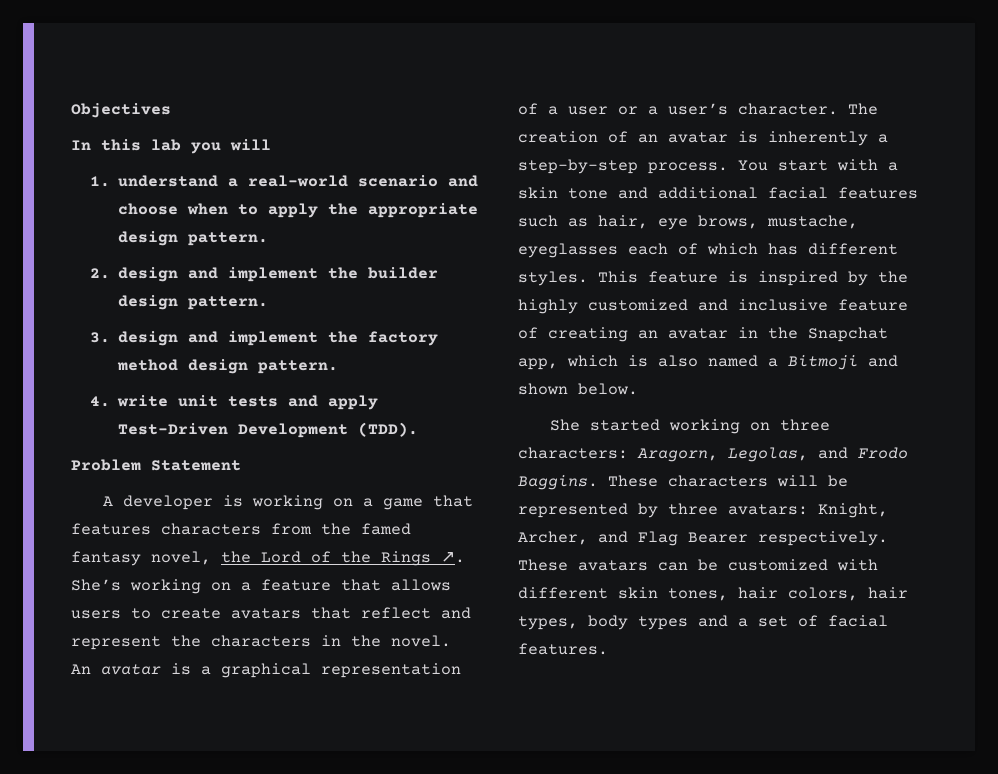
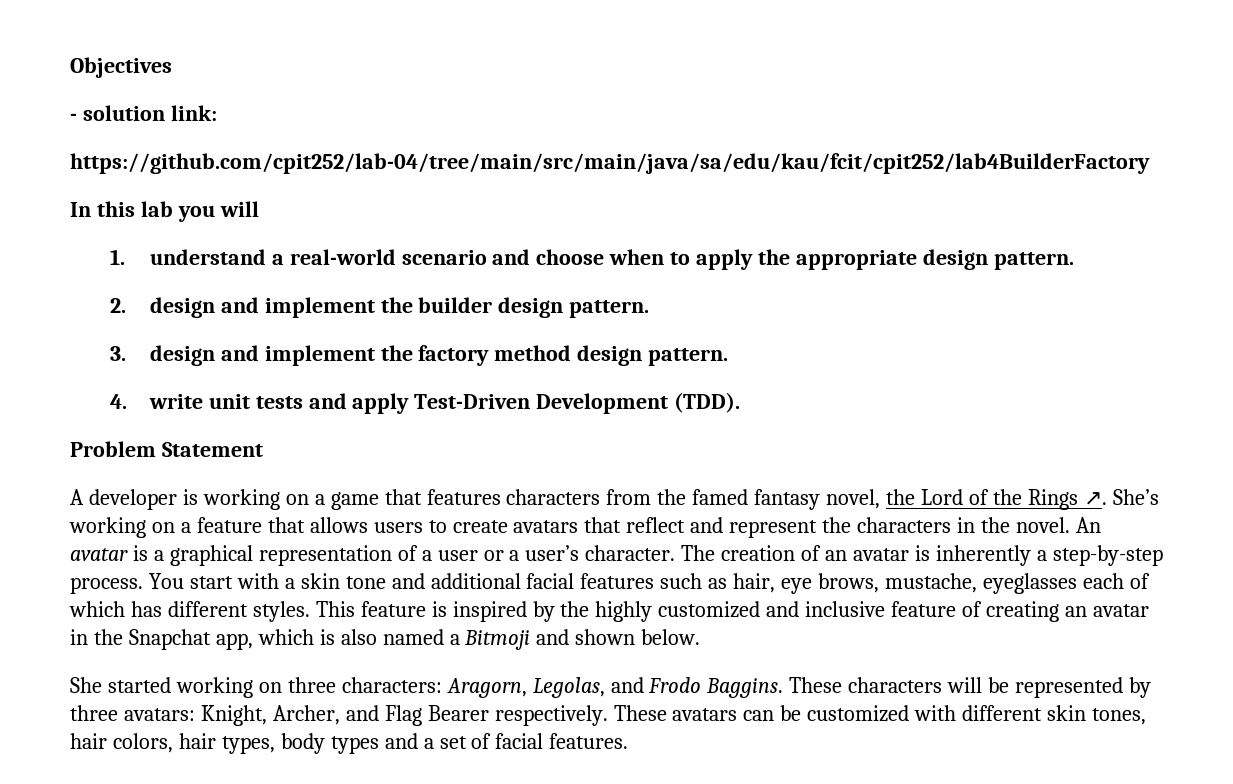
+ - solution link:
+ https://github.com/cpit252/lab-04/tree/main/src/main/java/sa/edu/kau/fcit/cpit252/lab4BuilderFactory

